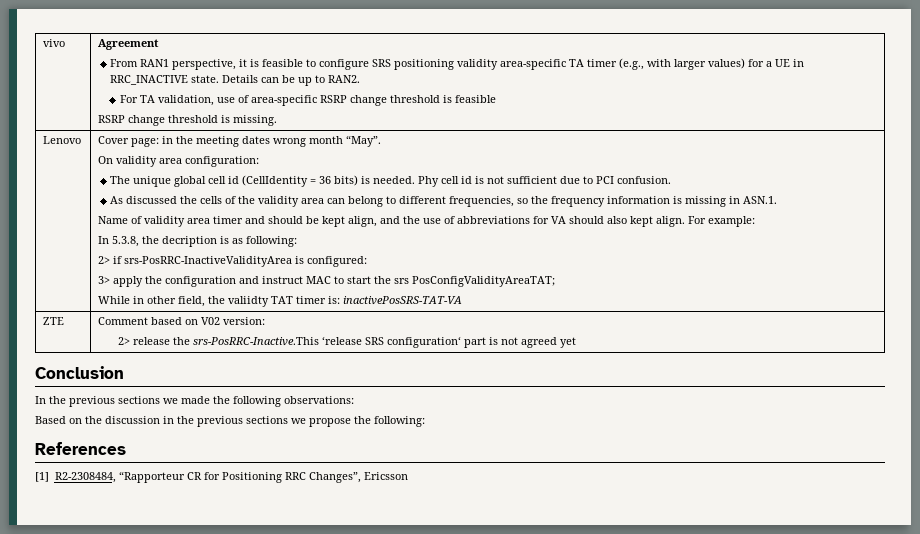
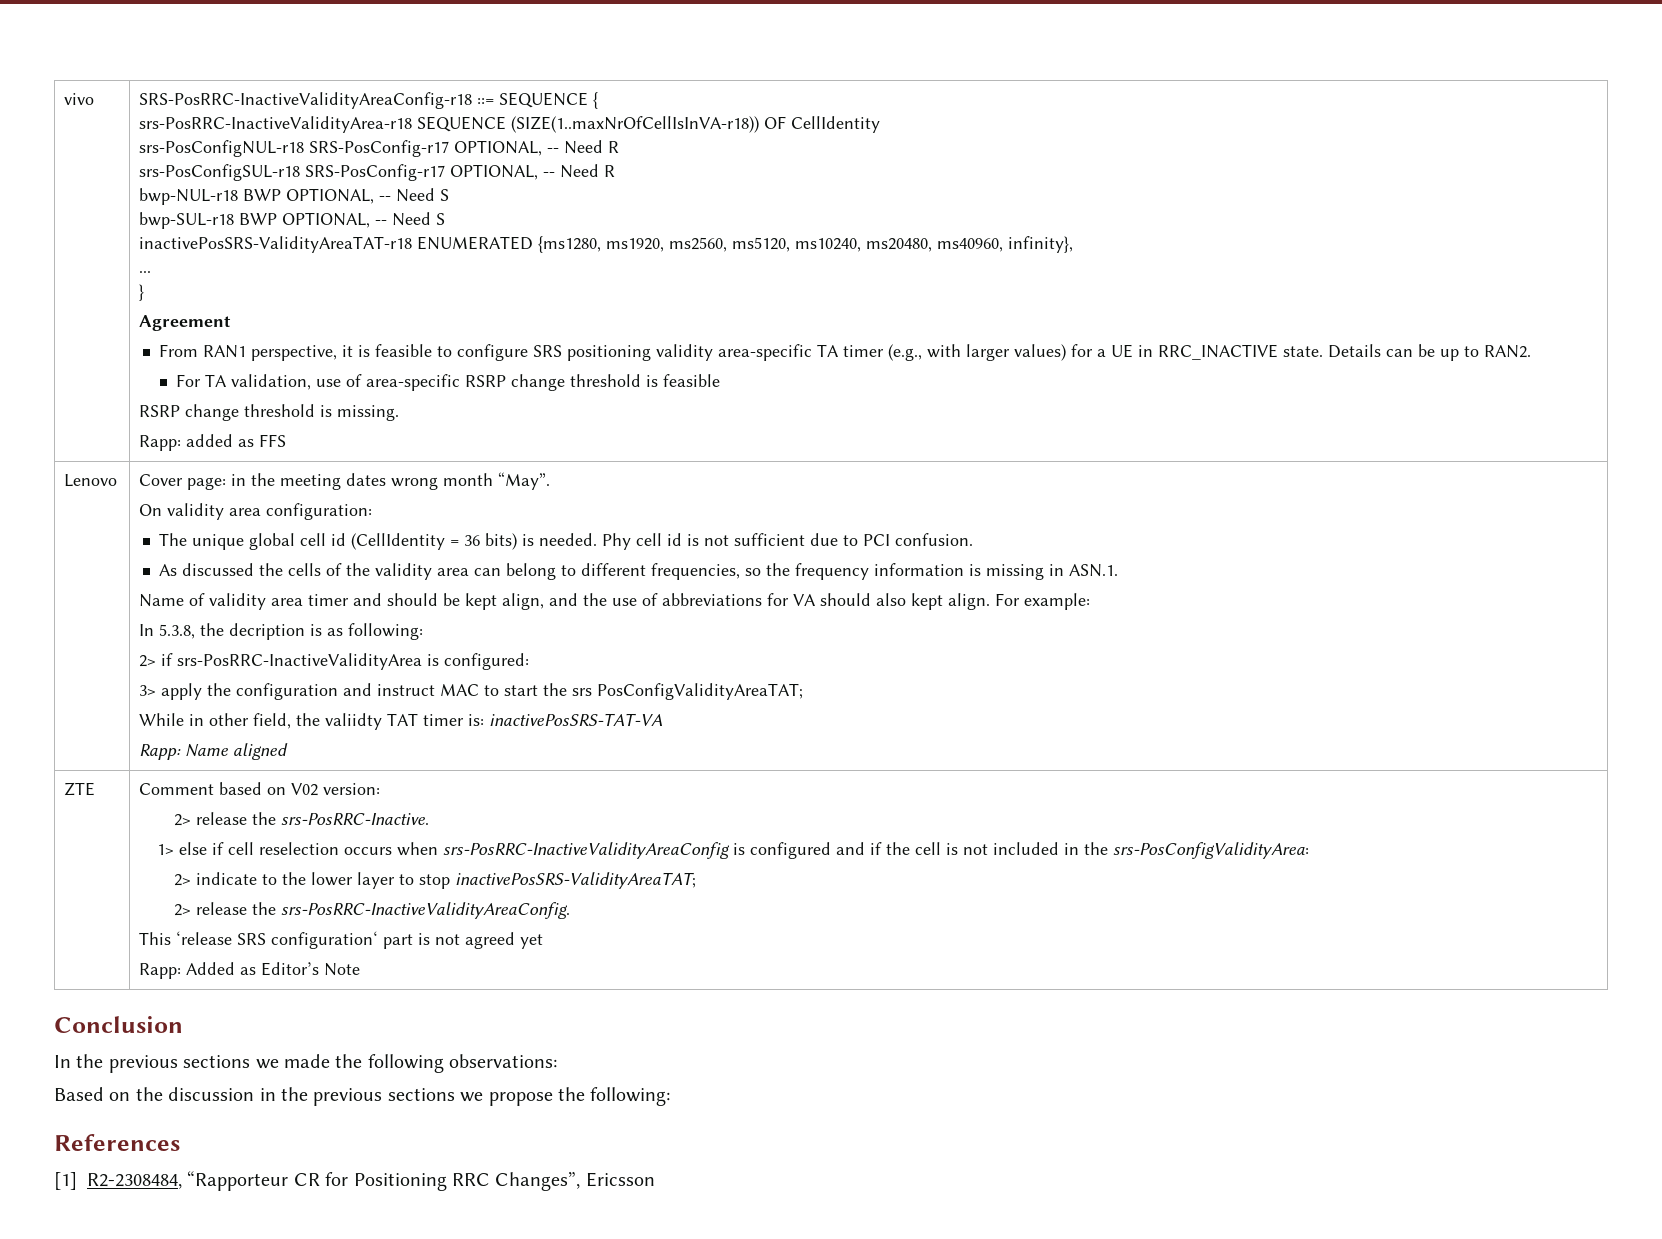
+ SRS-PosRRC-InactiveValidityAreaConfig-r18 ::= SEQUENCE {
+ srs-PosRRC-InactiveValidityArea-r18 SEQUENCE (SIZE(1..maxNrOfCellIsInVA-r18)) OF CellIdentity
+ srs-PosConfigNUL-r18 SRS-PosConfig-r17 OPTIONAL, -- Need R
+ srs-PosConfigSUL-r18 SRS-PosConfig-r17 OPTIONAL, -- Need R
+ bwp-NUL-r18 BWP OPTIONAL, -- Need S
+ bwp-SUL-r18 BWP OPTIONAL, -- Need S
+ inactivePosSRS-ValidityAreaTAT-r18 ENUMERATED {ms1280, ms1920, ms2560, ms5120, ms10240, ms20480, ms40960, infinity},
+ ...
+ }
+ Rapp: added as FFS
+ Rapp: Name aligned
- 2> release the srs-PosRRC-Inactive.This ‘release SRS configuration‘ part is not agreed yet
+ 2> release the srs-PosRRC-Inactive.
+ 1> else if cell reselection occurs when srs-PosRRC-InactiveValidityAreaConfig is configured and if the cell is not included in the srs-PosConfigValidityArea:
+ 2> indicate to the lower layer to stop inactivePosSRS-ValidityAreaTAT;
+ 2> release the srs-PosRRC-InactiveValidityAreaConfig.
+ This ‘release SRS configuration‘ part is not agreed yet
+ Rapp: Added as Editor’s Note

